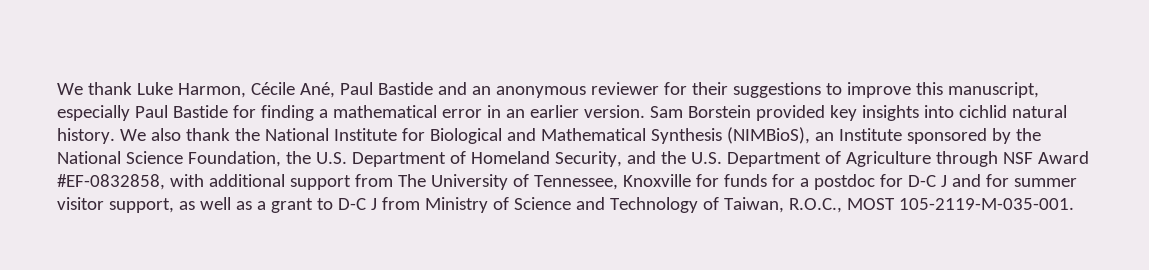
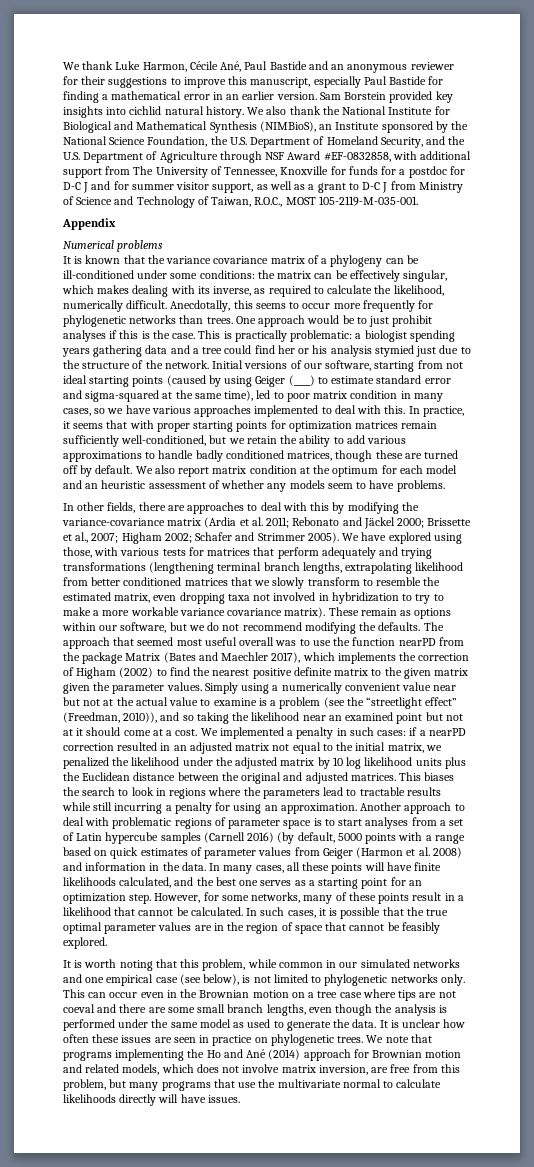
+ Appendix
+ Numerical problems
+ It is known that the variance covariance matrix of a phylogeny can be ill-conditioned under some conditions: the matrix can be effectively singular, which makes dealing with its inverse, as required to calculate the likelihood, numerically difficult. Anecdotally, this seems to occur more frequently for phylogenetic networks than trees. One approach would be to just prohibit analyses if this is the case. This is practically problematic: a biologist spending years gathering data and a tree could find her or his analysis stymied just due to the structure of the network. Initial versions of our software, starting from not ideal starting points (caused by using Geiger (____) to estimate standard error and sigma-squared at the same time), led to poor matrix condition in many cases, so we have various approaches implemented to deal with this. In practice, it seems that with proper starting points for optimization matrices remain sufficiently well-conditioned, but we retain the ability to add various approximations to handle badly conditioned matrices, though these are turned off by default. We also report matrix condition at the optimum for each model and an heuristic assessment of whether any models seem to have problems.
+ In other fields, there are approaches to deal with this by modifying the variance-covariance matrix (Ardia et al. 2011; Rebonato and Jäckel 2000; Brissette et al., 2007; Higham 2002; Schafer and Strimmer 2005). We have explored using those, with various tests for matrices that perform adequately and trying transformations (lengthening terminal branch lengths, extrapolating likelihood from better conditioned matrices that we slowly transform to resemble the estimated matrix, even dropping taxa not involved in hybridization to try to make a more workable variance covariance matrix). These remain as options within our software, but we do not recommend modifying the defaults. The approach that seemed most useful overall was to use the function nearPD from the package Matrix (Bates and Maechler 2017), which implements the correction of Higham (2002) to find the nearest positive definite matrix to the given matrix given the parameter values. Simply using a numerically convenient value near but not at the actual value to examine is a problem (see the “streetlight effect” (Freedman, 2010)), and so taking the likelihood near an examined point but not at it should come at a cost. We implemented a penalty in such cases: if a nearPD correction resulted in an adjusted matrix not equal to the initial matrix, we penalized the likelihood under the adjusted matrix by 10 log likelihood units plus the Euclidean distance between the original and adjusted matrices. This biases the search to look in regions where the parameters lead to tractable results while still incurring a penalty for using an approximation. Another approach to deal with problematic regions of parameter space is to start analyses from a set of Latin hypercube samples (Carnell 2016) (by default, 5000 points with a range based on quick estimates of parameter values from Geiger (Harmon et al. 2008) and information in the data. In many cases, all these points will have finite likelihoods calculated, and the best one serves as a starting point for an optimization step. However, for some networks, many of these points result in a likelihood that cannot be calculated. In such cases, it is possible that the true optimal parameter values are in the region of space that cannot be feasibly explored.
+ It is worth noting that this problem, while common in our simulated networks and one empirical case (see below), is not limited to phylogenetic networks only. This can occur even in the Brownian motion on a tree case where tips are not coeval and there are some small branch lengths, even though the analysis is performed under the same model as used to generate the data. It is unclear how often these issues are seen in practice on phylogenetic trees. We note that programs implementing the Ho and Ané (2014) approach for Brownian motion and related models, which does not involve matrix inversion, are free from this problem, but many programs that use the multivariate normal to calculate likelihoods directly will have issues.

